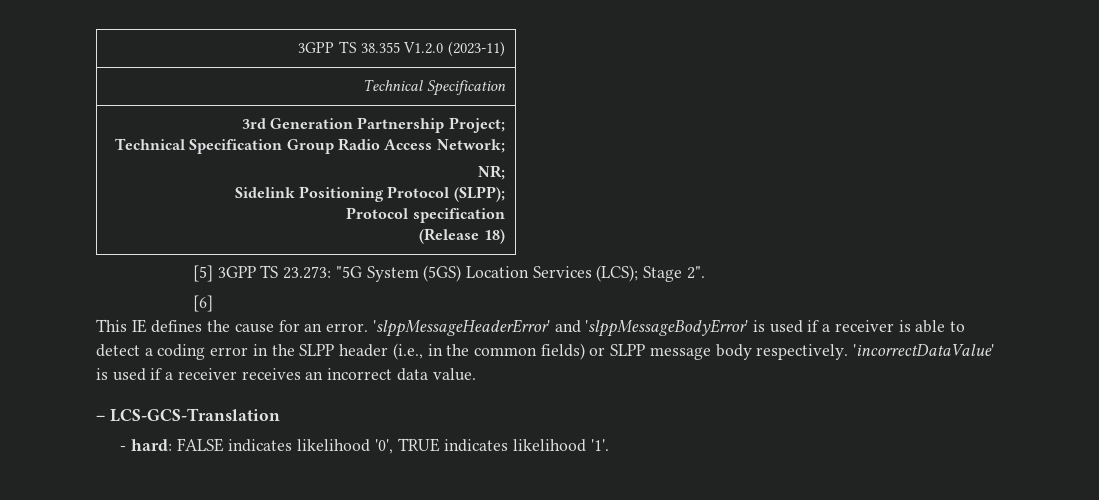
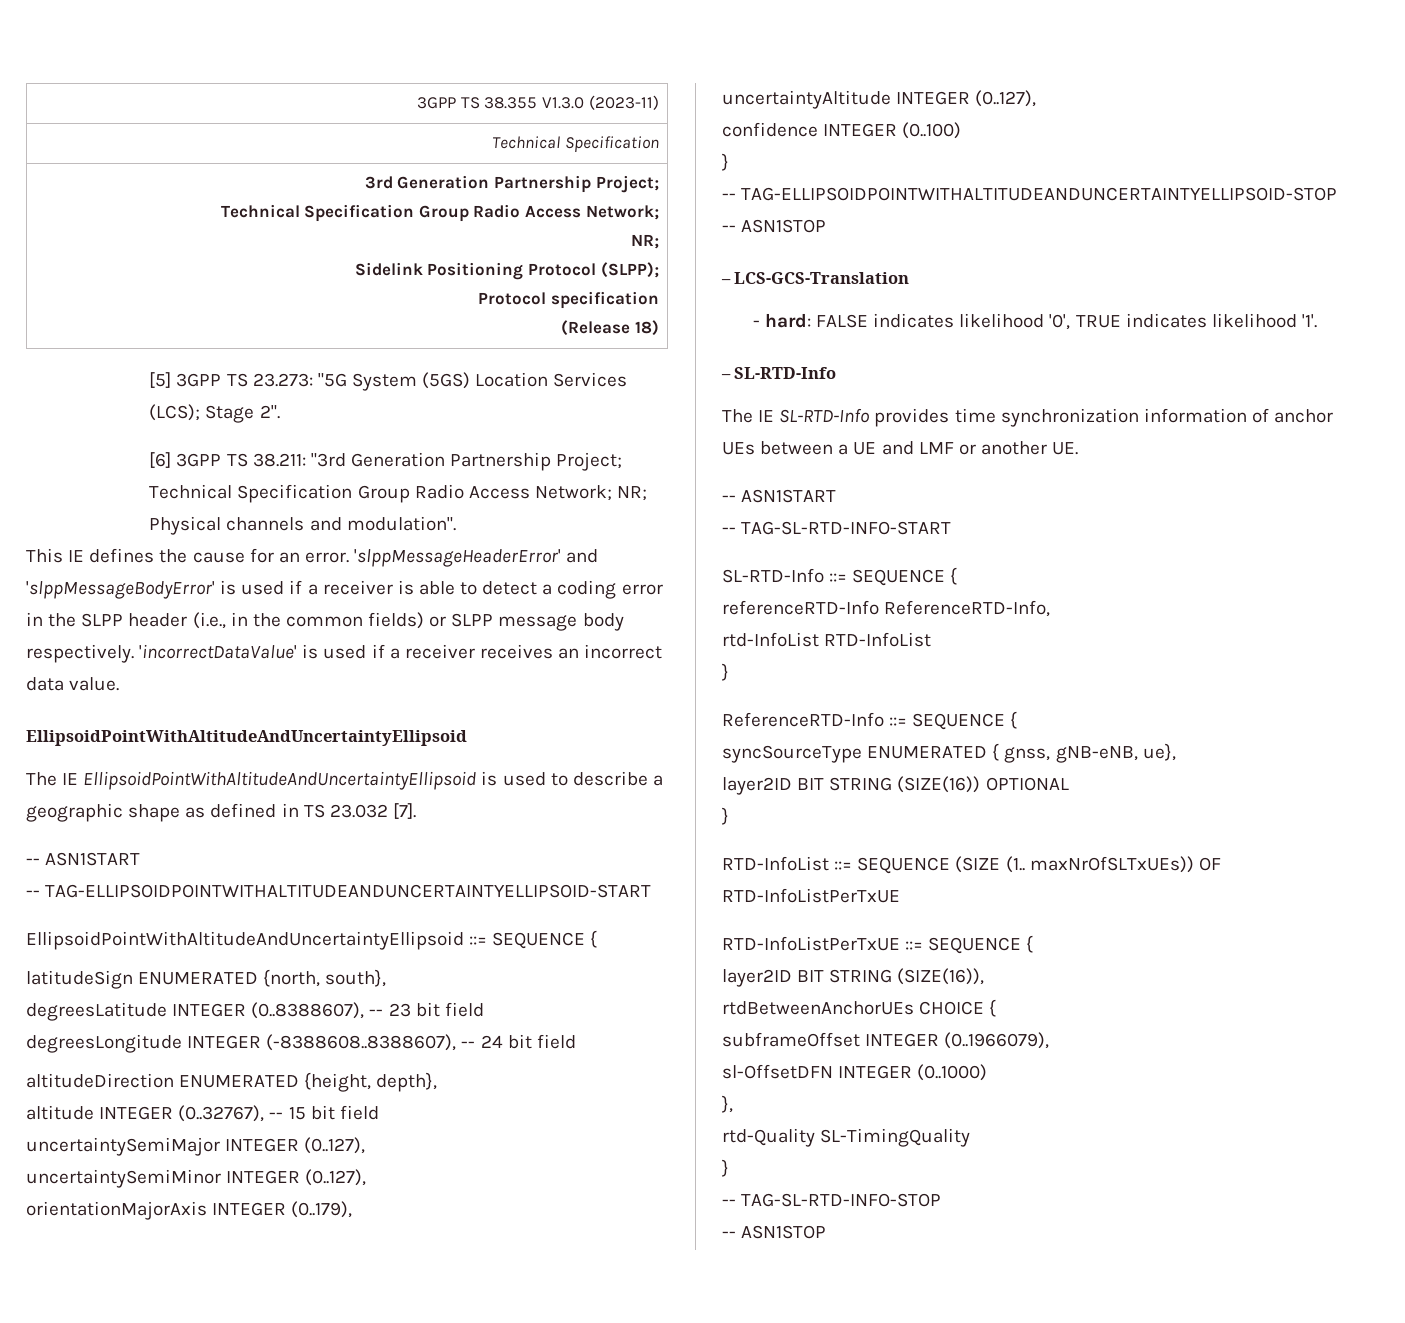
- 3GPP TS 38.355 V1.2.0 (2023-11)
+ 3GPP TS 38.355 V1.3.0 (2023-11)
- [6]
+ [6] 3GPP TS 38.211: "3rd Generation Partnership Project; Technical Specification Group Radio Access Network; NR; Physical channels and modulation".
  'incorrectDataValue' is used if a receiver receives an incorrect data value.
+ EllipsoidPointWithAltitudeAndUncertaintyEllipsoid
+ The IE EllipsoidPointWithAltitudeAndUncertaintyEllipsoid is used to describe a geographic shape as defined in TS 23.032 [7].
+ -- ASN1START
+ -- TAG-ELLIPSOIDPOINTWITHALTITUDEANDUNCERTAINTYELLIPSOID-START
+ EllipsoidPointWithAltitudeAndUncertaintyEllipsoid ::= SEQUENCE {
+ latitudeSign ENUMERATED {north, south},
+ degreesLatitude INTEGER (0..8388607), -- 23 bit field
+ degreesLongitude INTEGER (-8388608..8388607), -- 24 bit field
+ altitudeDirection ENUMERATED {height, depth},
+ altitude INTEGER (0..32767), -- 15 bit field
+ uncertaintySemiMajor INTEGER (0..127),
+ uncertaintySemiMinor INTEGER (0..127),
+ orientationMajorAxis INTEGER (0..179),
+ uncertaintyAltitude INTEGER (0..127),
+ confidence INTEGER (0..100)
+ }
+ -- TAG-ELLIPSOIDPOINTWITHALTITUDEANDUNCERTAINTYELLIPSOID-STOP
+ -- ASN1STOP
+ – SL-RTD-Info
+ The IE SL-RTD-Info provides time synchronization information of anchor UEs between a UE and LMF or another UE.
+ -- ASN1START
+ -- TAG-SL-RTD-INFO-START
+ SL-RTD-Info ::= SEQUENCE {
+ referenceRTD-Info ReferenceRTD-Info,
+ rtd-InfoList RTD-InfoList
+ }
+ ReferenceRTD-Info ::= SEQUENCE {
+ syncSourceType ENUMERATED { gnss, gNB-eNB, ue},
+ layer2ID BIT STRING (SIZE(16)) OPTIONAL
+ }
+ RTD-InfoList ::= SEQUENCE (SIZE (1.. maxNrOfSLTxUEs)) OF RTD-InfoListPerTxUE
+ RTD-InfoListPerTxUE ::= SEQUENCE {
+ layer2ID BIT STRING (SIZE(16)),
+ rtdBetweenAnchorUEs CHOICE {
+ subframeOffset INTEGER (0..1966079),
+ sl-OffsetDFN INTEGER (0..1000)
+ },
+ rtd-Quality SL-TimingQuality
+ }
+ -- TAG-SL-RTD-INFO-STOP
+ -- ASN1STOP

